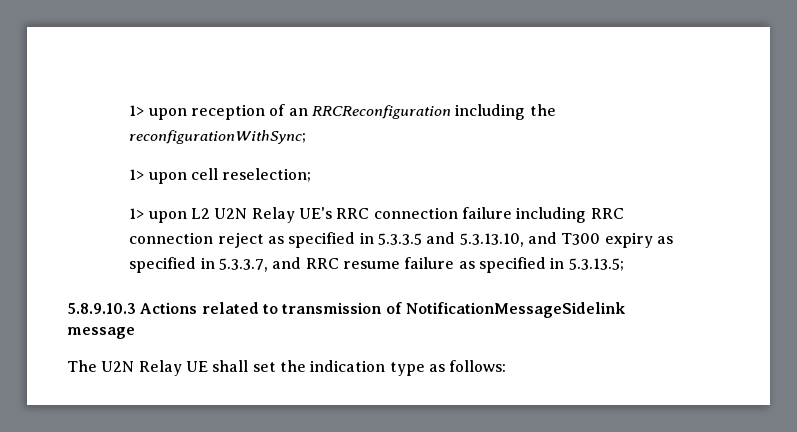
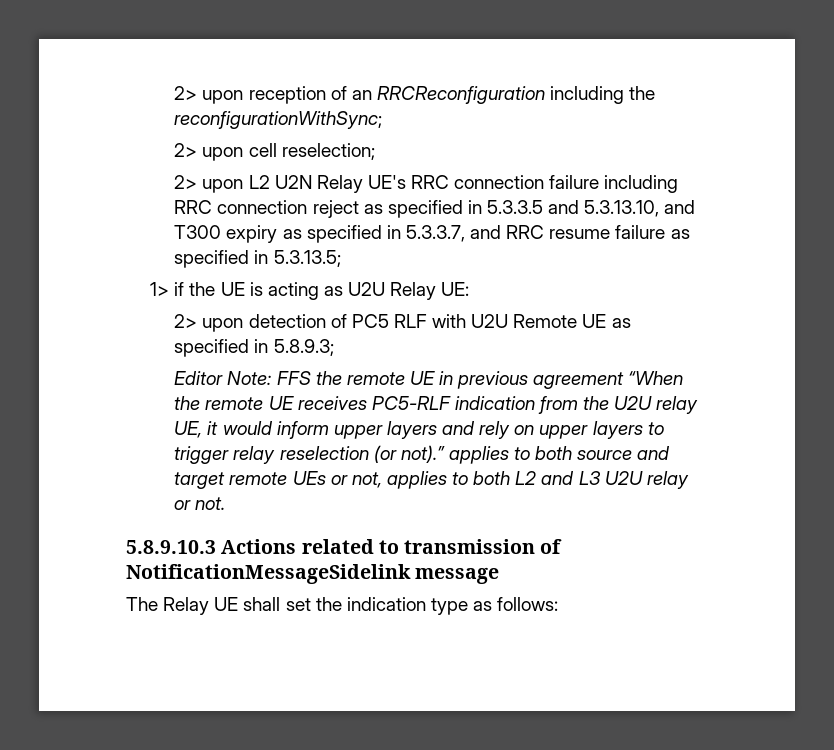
- 1> upon reception of an RRCReconfiguration including the reconfigurationWithSync;
+ 2> upon reception of an RRCReconfiguration including the reconfigurationWithSync;
- 1> upon cell reselection;
+ 2> upon cell reselection;
- 1> upon L2 U2N Relay UE's RRC connection failure including RRC connection reject as specified in 5.3.3.5 and 5.3.13.10, and T300 expiry as specified in 5.3.3.7, and RRC resume failure as specified in 5.3.13.5;
+ 2> upon L2 U2N Relay UE's RRC connection failure including RRC connection reject as specified in 5.3.3.5 and 5.3.13.10, and T300 expiry as specified in 5.3.3.7, and RRC resume failure as specified in 5.3.13.5;
+ 1> if the UE is acting as U2U Relay UE:
+ 2> upon detection of PC5 RLF with U2U Remote UE as specified in 5.8.9.3;
+ Editor Note: FFS the remote UE in previous agreement “When the remote UE receives PC5-RLF indication from the U2U relay UE, it would inform upper layers and rely on upper layers to trigger relay reselection (or not).” applies to both source and target remote UEs or not, applies to both L2 and L3 U2U relay or not.
- The U2N Relay UE shall set the indication type as follows:
+ The Relay UE shall set the indication type as follows:

